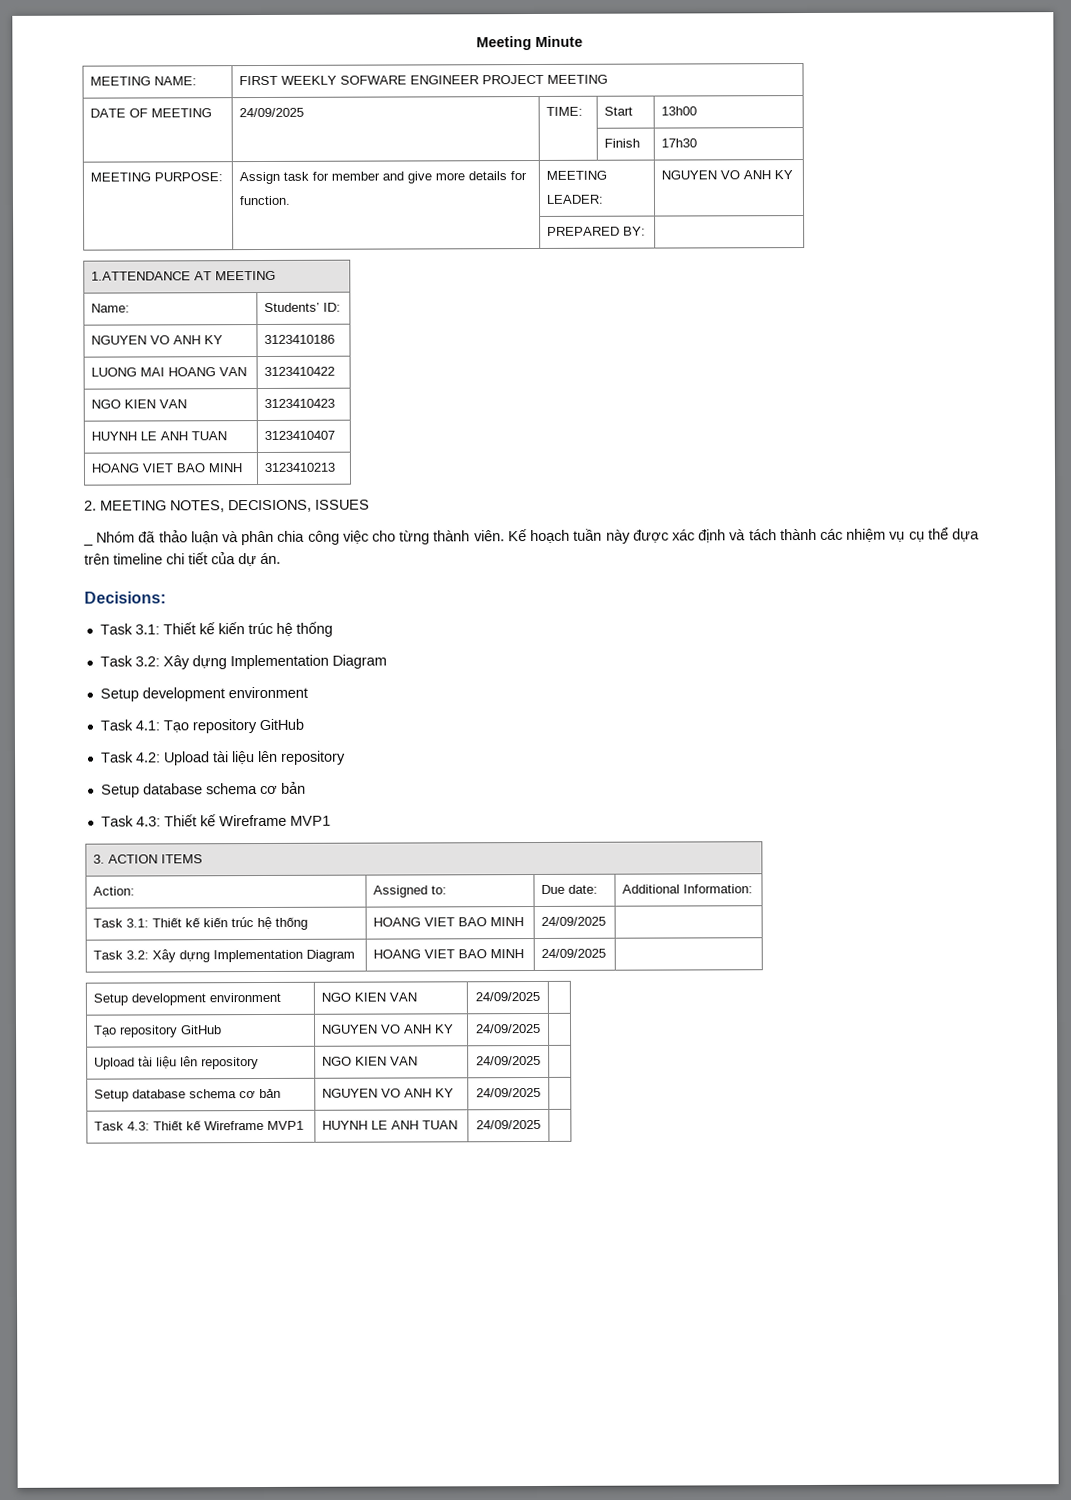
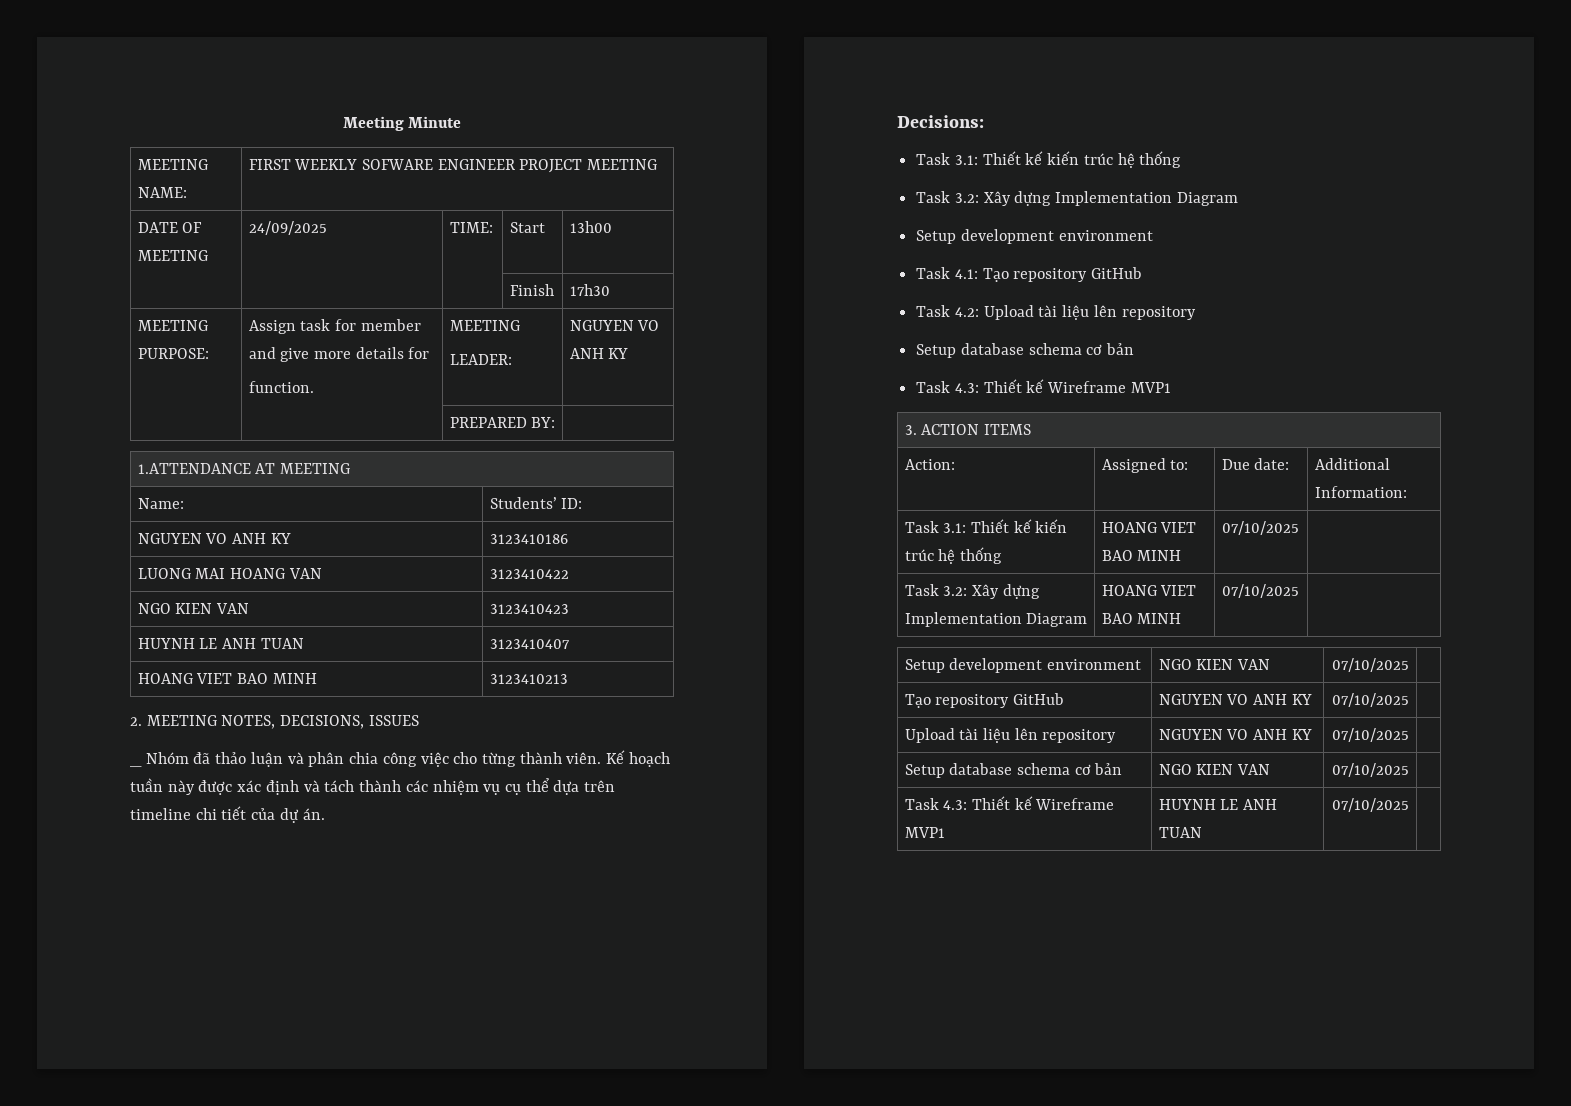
- Task 3.1: Thiết kế kiến trúc hệ thống | HOANG VIET BAO MINH | 24/09/2025 |
+ Task 3.1: Thiết kế kiến trúc hệ thống | HOANG VIET BAO MINH | 07/10/2025 |
- Task 3.2: Xây dựng Implementation Diagram | HOANG VIET BAO MINH | 24/09/2025 |
+ Task 3.2: Xây dựng Implementation Diagram | HOANG VIET BAO MINH | 07/10/2025 |
- Setup development environment | NGO KIEN VAN | 24/09/2025 |
+ Setup development environment | NGO KIEN VAN | 07/10/2025 |
- Tạo repository GitHub | NGUYEN VO ANH KY | 24/09/2025 |
+ Tạo repository GitHub | NGUYEN VO ANH KY | 07/10/2025 |
- Upload tài liệu lên repository | NGO KIEN VAN | 24/09/2025 |
+ Upload tài liệu lên repository | NGUYEN VO ANH KY | 07/10/2025 |
- Setup database schema cơ bản | NGUYEN VO ANH KY | 24/09/2025 |
+ Setup database schema cơ bản | NGO KIEN VAN | 07/10/2025 |
- Task 4.3: Thiết kế Wireframe MVP1 | HUYNH LE ANH TUAN | 24/09/2025 |
+ Task 4.3: Thiết kế Wireframe MVP1 | HUYNH LE ANH TUAN | 07/10/2025 |

